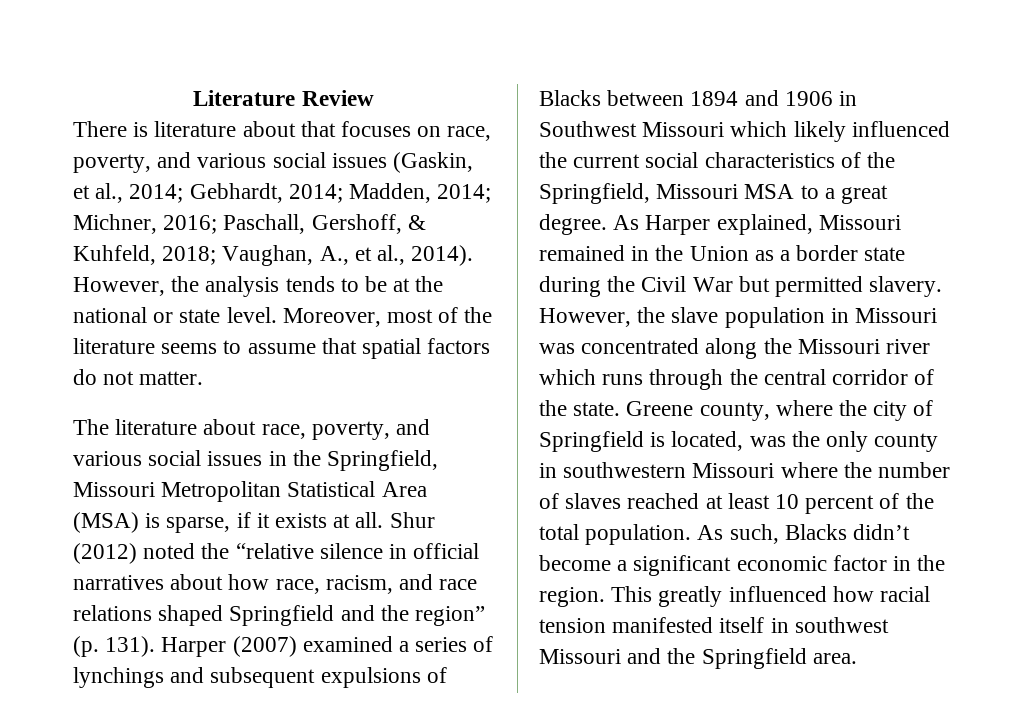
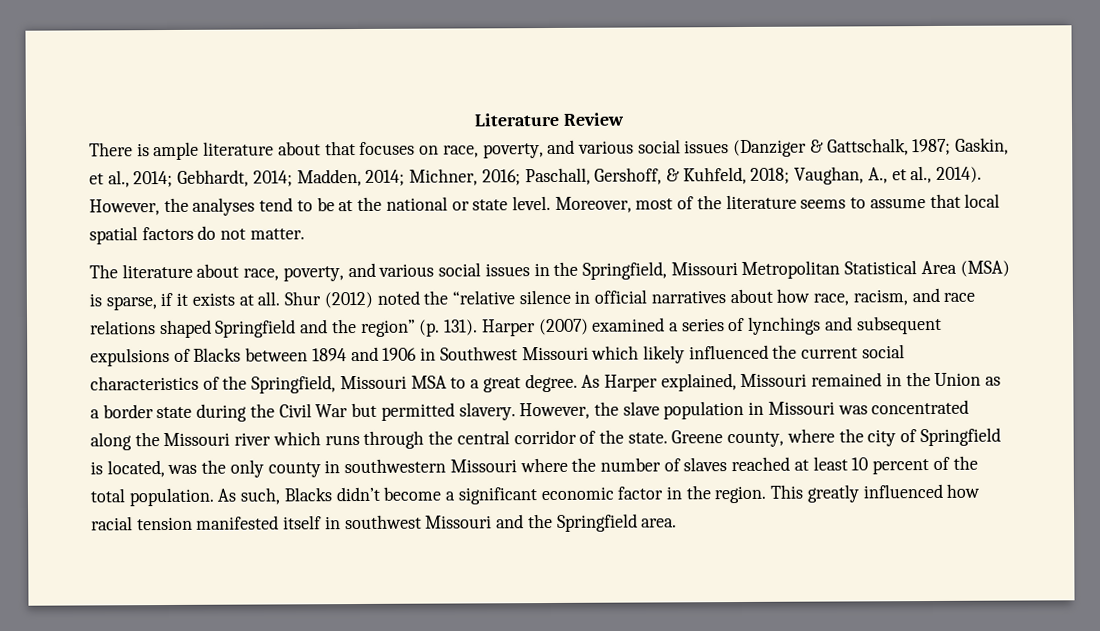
- There is literature about that focuses on race, poverty, and various social issues (Gaskin, et al., 2014; Gebhardt, 2014; Madden, 2014; Michner, 2016; Paschall, Gershoff, & Kuhfeld, 2018; Vaughan, A., et al., 2014).
+ There is ample literature about that focuses on race, poverty, and various social issues (Danziger & Gattschalk, 1987; Gaskin, et al., 2014; Gebhardt, 2014; Madden, 2014; Michner, 2016; Paschall, Gershoff, & Kuhfeld, 2018; Vaughan, A., et al., 2014).
- However, the analysis tends to be at the national or state level.
+ However, the analyses tend to be at the national or state level.
- Moreover, most of the literature seems to assume that spatial factors do not matter.
+ Moreover, most of the literature seems to assume that local spatial factors do not matter.

